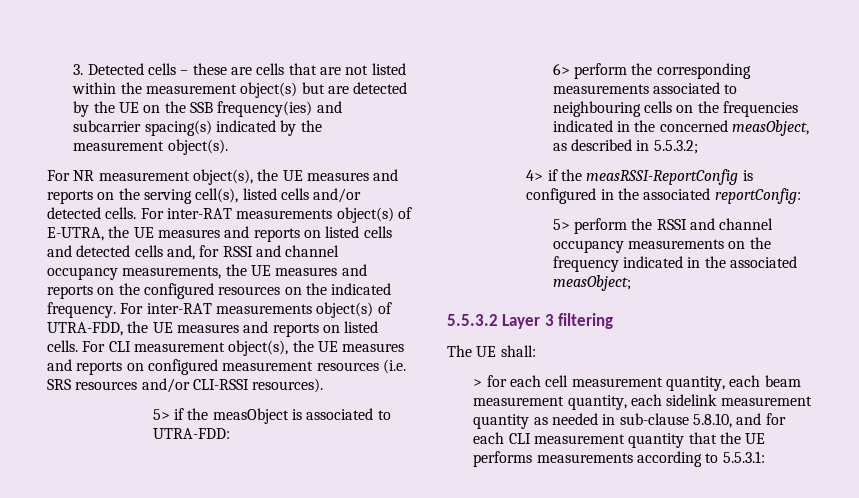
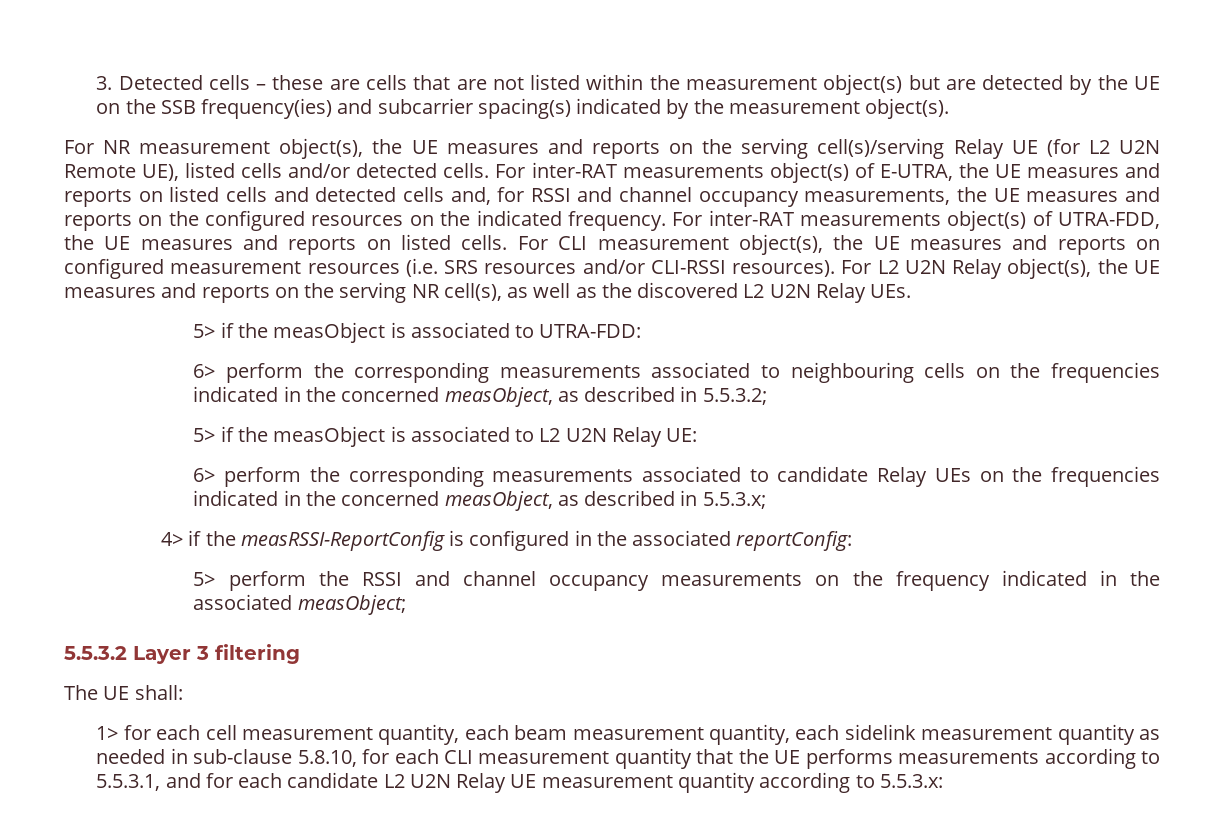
- For NR measurement object(s), the UE measures and reports on the serving cell(s), listed cells and/or detected cells.
+ For NR measurement object(s), the UE measures and reports on the serving cell(s)/serving Relay UE (for L2 U2N Remote UE), listed cells and/or detected cells.
+ For L2 U2N Relay object(s), the UE measures and reports on the serving NR cell(s), as well as the discovered L2 U2N Relay UEs.
+ 5> if the measObject is associated to L2 U2N Relay UE:
+ 6> perform the corresponding measurements associated to candidate Relay UEs on the frequencies indicated in the concerned measObject, as described in 5.5.3.x;
- > for each cell measurement quantity, each beam measurement quantity, each sidelink measurement quantity as needed in sub-clause 5.8.10, and for each CLI measurement quantity that the UE performs measurements according to 5.5.3.1:
+ 1> for each cell measurement quantity, each beam measurement quantity, each sidelink measurement quantity as needed in sub-clause 5.8.10, for each CLI measurement quantity that the UE performs measurements according to 5.5.3.1, and for each candidate L2 U2N Relay UE measurement quantity according to 5.5.3.x:

